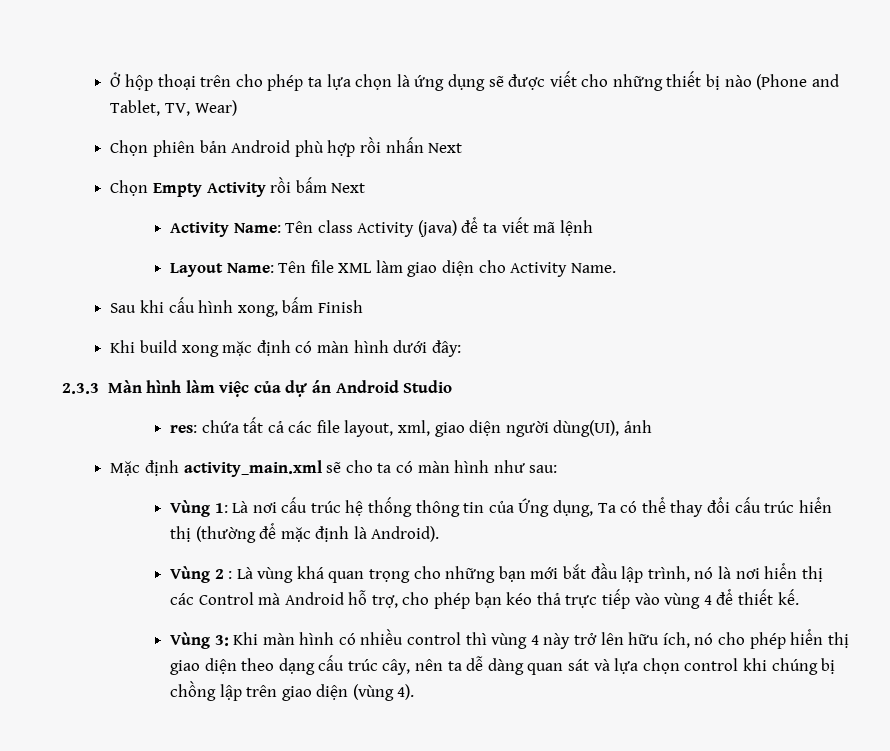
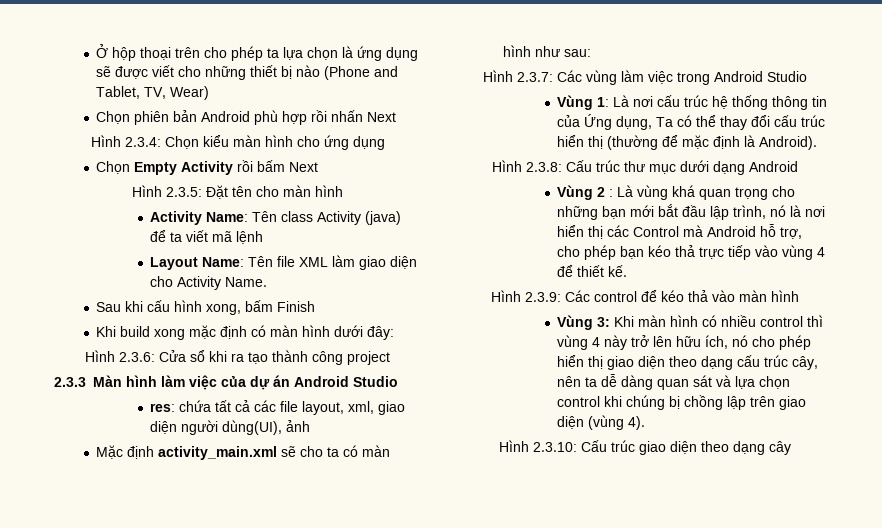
+ Hình 2.3.4: Chọn kiểu màn hình cho ứng dụng
+ Hình 2.3.5: Đặt tên cho màn hình
+ Hình 2.3.6: Cửa sổ khi ra tạo thành công project
+ Hình 2.3.7: Các vùng làm việc trong Android Studio
+ Hình 2.3.8: Cấu trúc thư mục dưới dạng Android
+ Hình 2.3.9: Các control để kéo thả vào màn hình
+ Hình 2.3.10: Cấu trúc giao diện theo dạng cây

